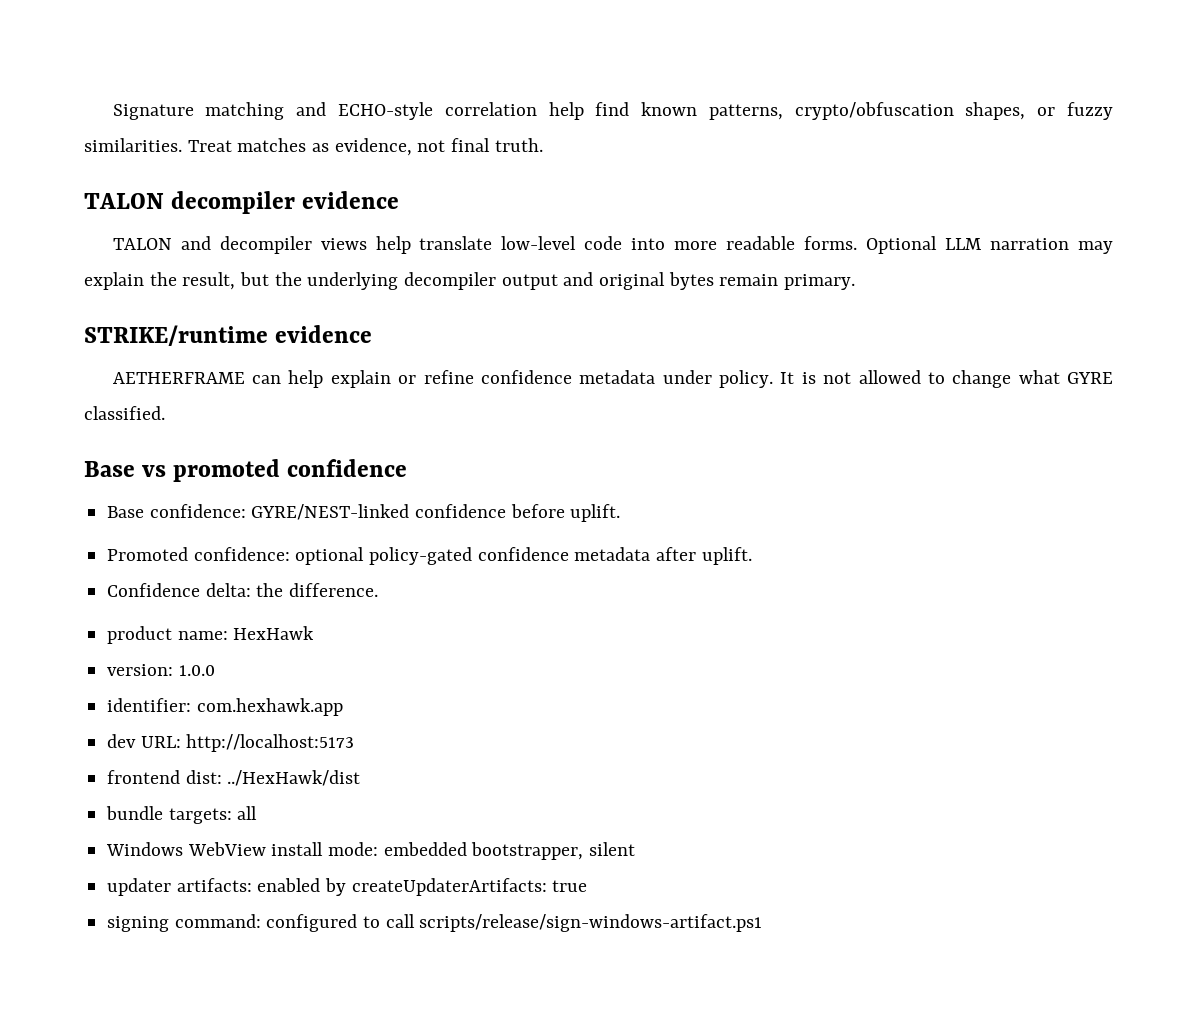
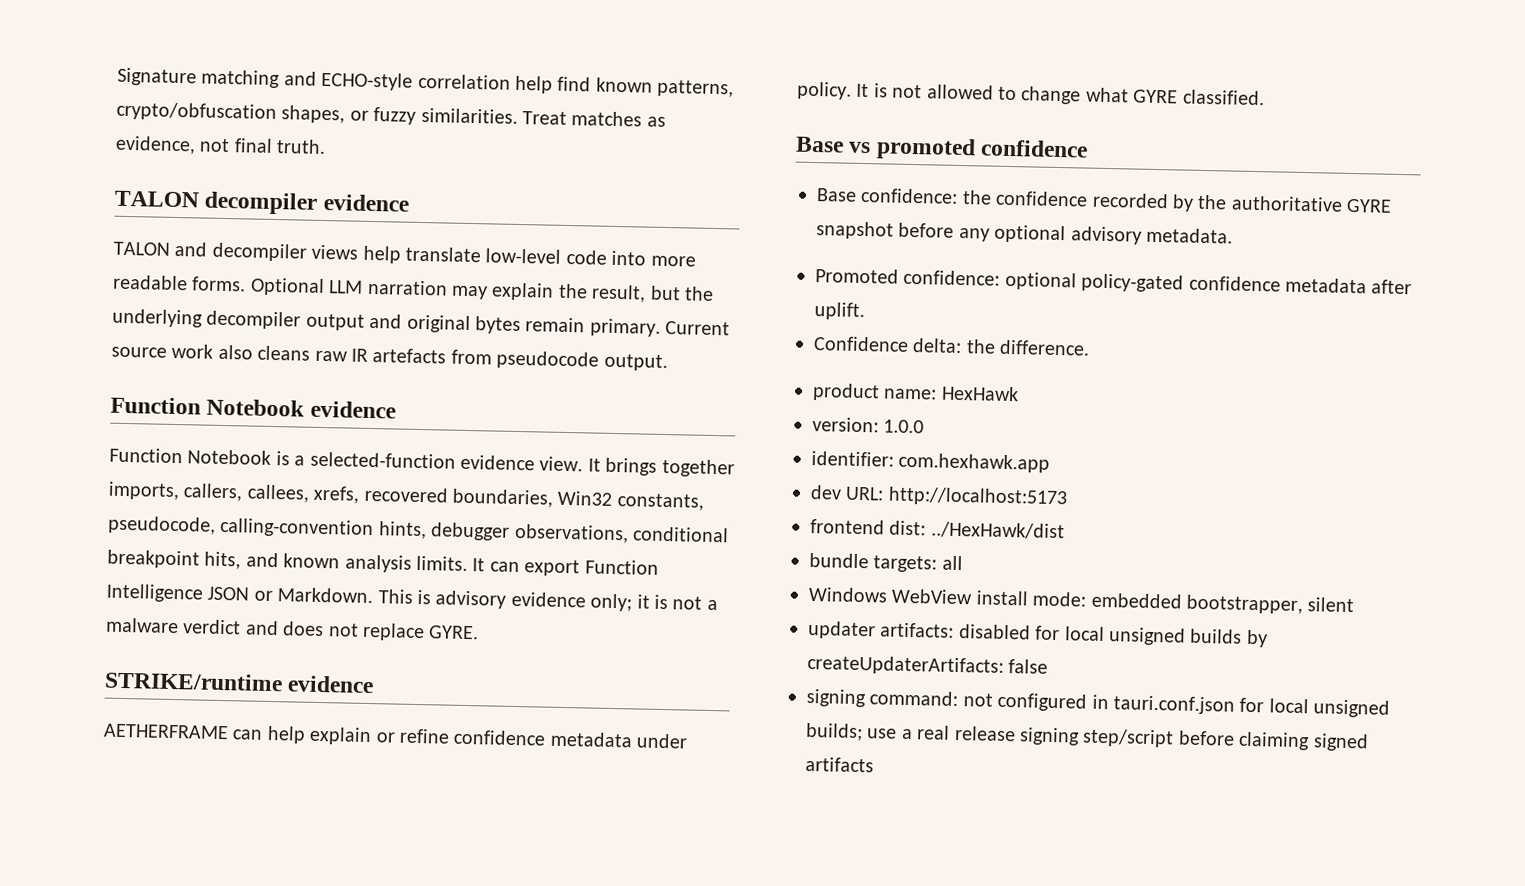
+ Current source work also cleans raw IR artefacts from pseudocode output.
+ Function Notebook evidence
+ Function Notebook is a selected-function evidence view. It brings together imports, callers, callees, xrefs, recovered boundaries, Win32 constants, pseudocode, calling-convention hints, debugger observations, conditional breakpoint hits, and known analysis limits. It can export Function Intelligence JSON or Markdown. This is advisory evidence only; it is not a malware verdict and does not replace GYRE.
- Base confidence: GYRE/NEST-linked confidence before uplift.
+ Base confidence: the confidence recorded by the authoritative GYRE snapshot before any optional advisory metadata.
- updater artifacts: enabled by createUpdaterArtifacts: true
+ updater artifacts: disabled for local unsigned builds by createUpdaterArtifacts: false
- signing command: configured to call scripts/release/sign-windows-artifact.ps1
+ signing command: not configured in tauri.conf.json for local unsigned builds; use a real release signing step/script before claiming signed artifacts

